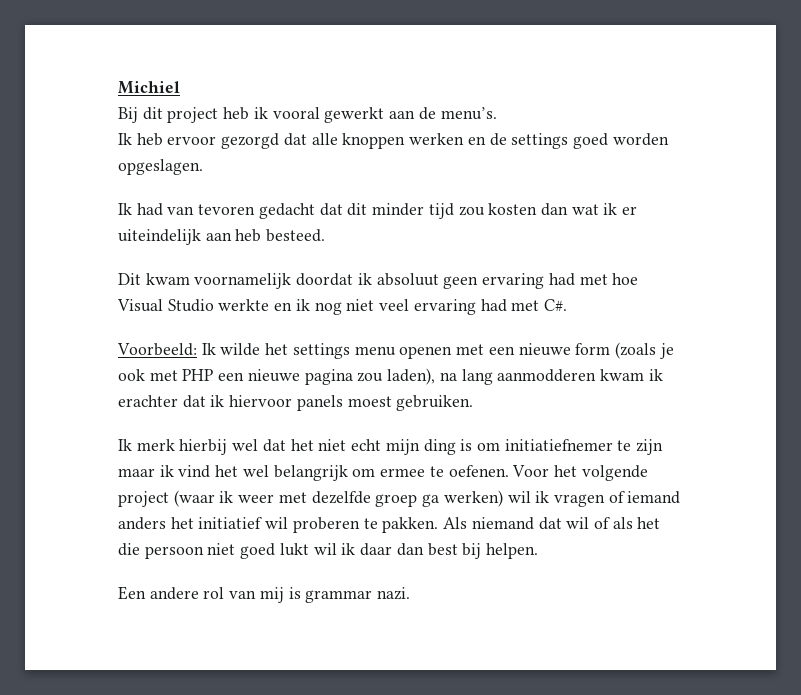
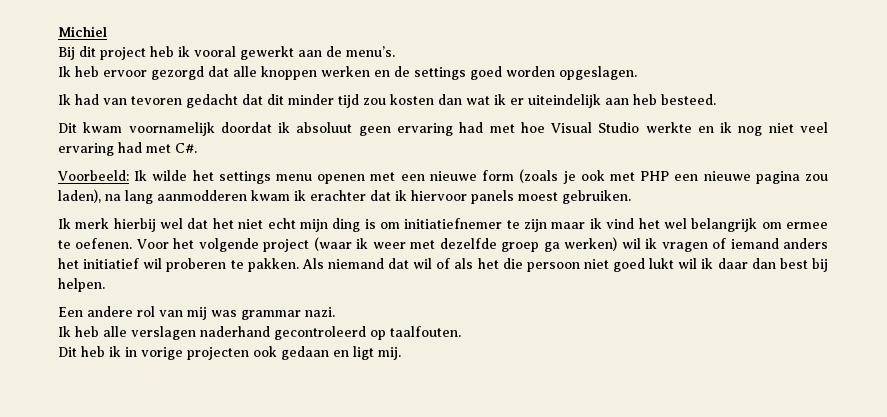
- Een andere rol van mij is grammar nazi.
+ Een andere rol van mij was grammar nazi.
+ Ik heb alle verslagen naderhand gecontroleerd op taalfouten.
+ Dit heb ik in vorige projecten ook gedaan en ligt mij.

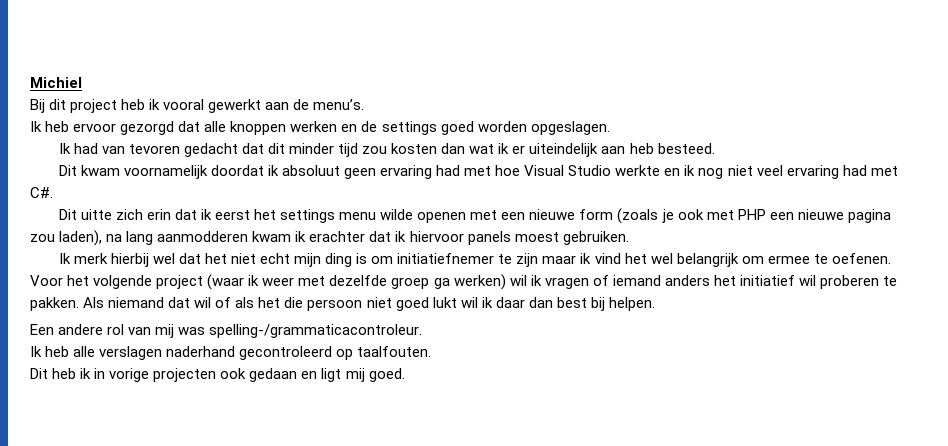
- Voorbeeld: Ik wilde het settings menu openen met een nieuwe form (zoals je ook met PHP een nieuwe pagina zou laden), na lang aanmodderen kwam ik erachter dat ik hiervoor panels moest gebruiken.
+ Dit uitte zich erin dat ik eerst het settings menu wilde openen met een nieuwe form (zoals je ook met PHP een nieuwe pagina zou laden), na lang aanmodderen kwam ik erachter dat ik hiervoor panels moest gebruiken.
- Een andere rol van mij was grammar nazi.
+ Een andere rol van mij was spelling-/grammaticacontroleur.
- Dit heb ik in vorige projecten ook gedaan en ligt mij.
+ Dit heb ik in vorige projecten ook gedaan en ligt mij goed.

